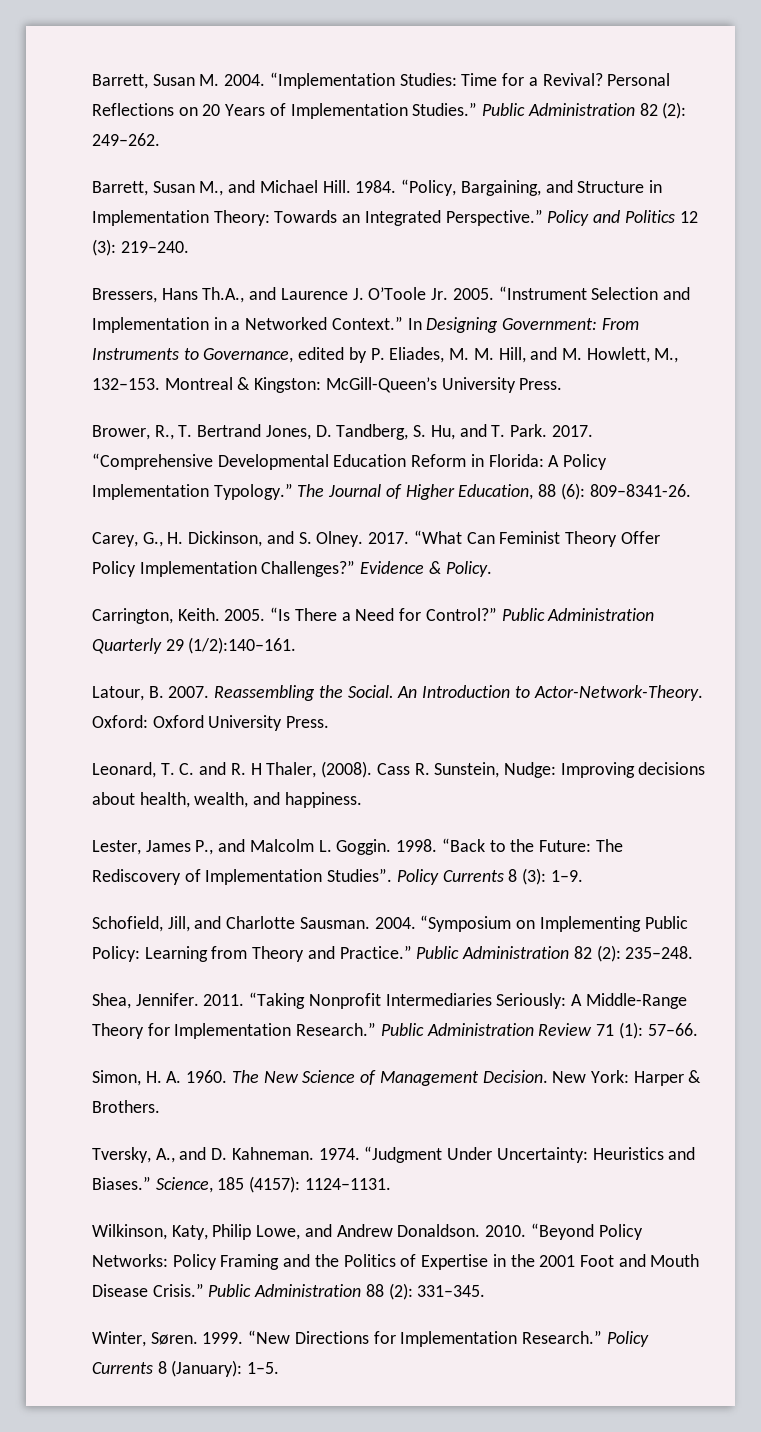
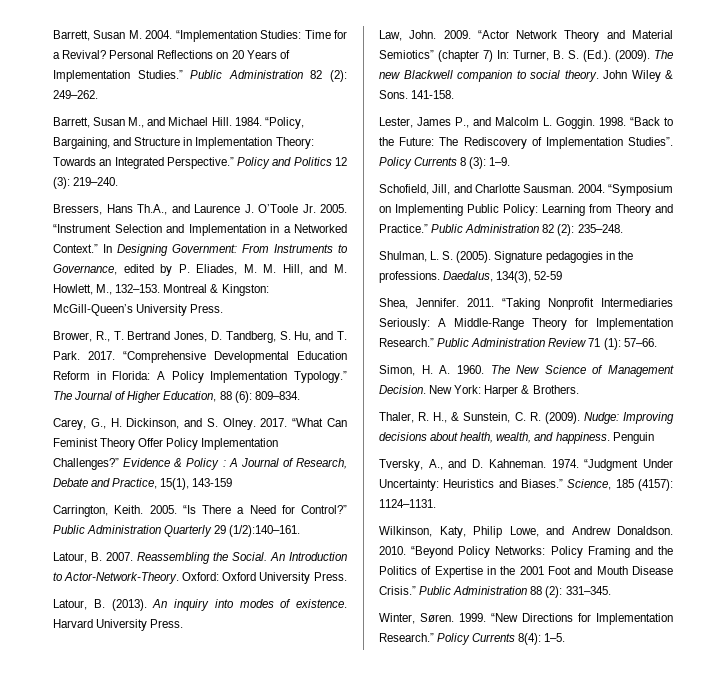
- The Journal of Higher Education, 88 (6): 809–8341-26.
+ The Journal of Higher Education, 88 (6): 809–834.
- Evidence & Policy.
+ Evidence & Policy : A Journal of Research, Debate and Practice, 15(1), 143-159
- Leonard, T. C. and R. H Thaler, (2008). Cass R. Sunstein, Nudge: Improving decisions about health, wealth, and happiness.
+ Latour, B. (2013). An inquiry into modes of existence. Harvard University Press.
+ Law, John. 2009. “Actor Network Theory and Material Semiotics” (chapter 7) In: Turner, B. S. (Ed.). (2009). The new Blackwell companion to social theory. John Wiley & Sons. 141-158.
+ Shulman, L. S. (2005). Signature pedagogies in the professions. Daedalus, 134(3), 52-59
+ Thaler, R. H., & Sunstein, C. R. (2009). Nudge: Improving decisions about health, wealth, and happiness. Penguin
- Policy Currents 8 (January): 1–5.
+ Policy Currents 8(4): 1–5.

